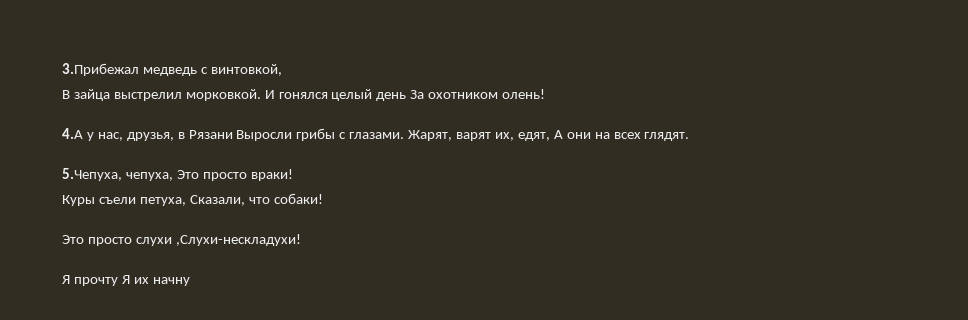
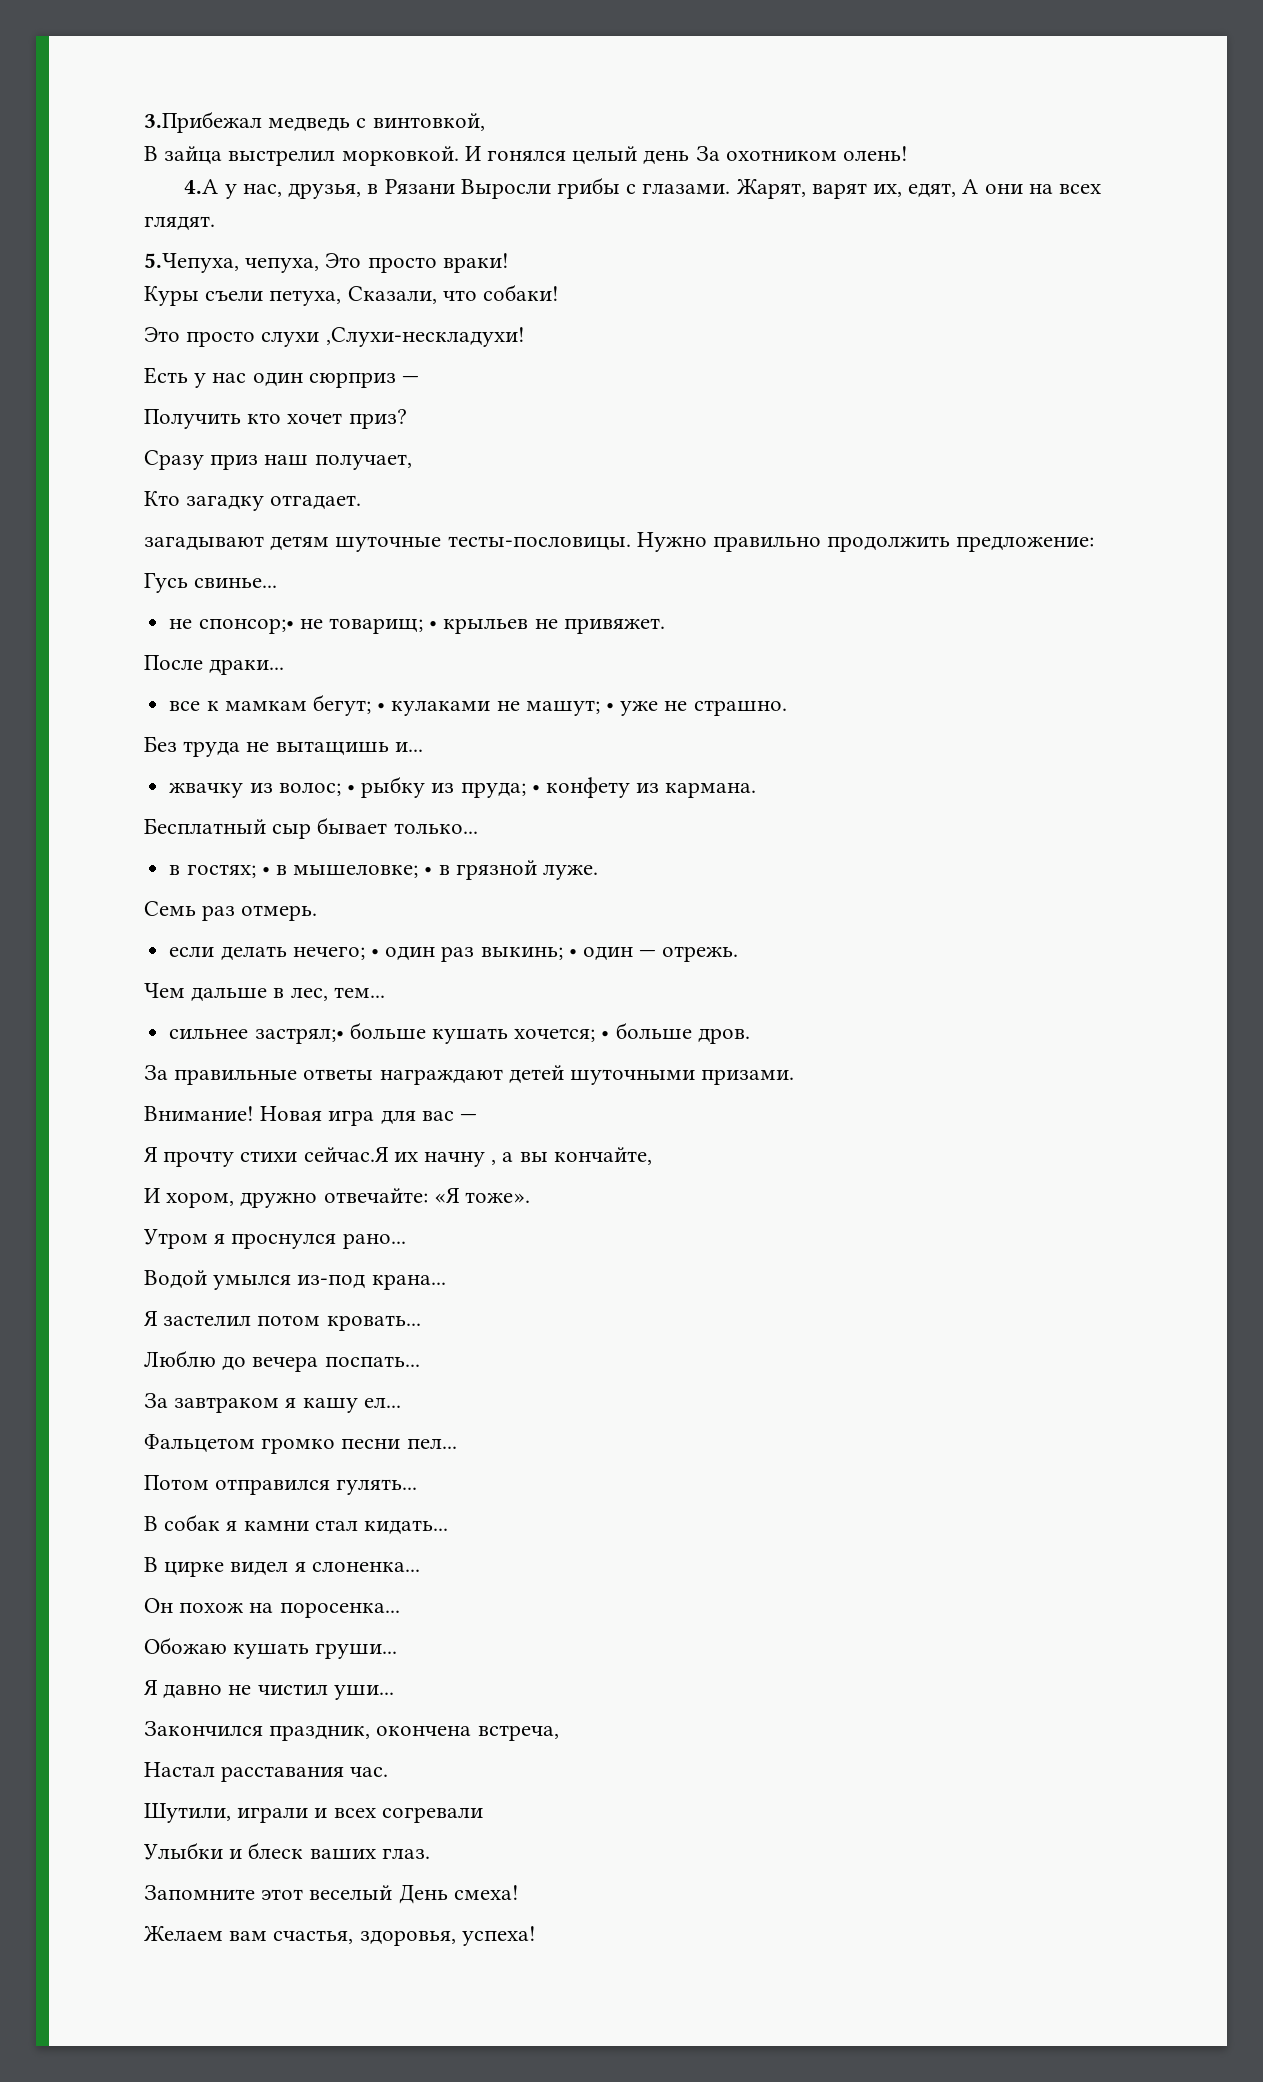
- Я прочту Я их начну
+ Есть у нас один сюрприз —
+ Получить кто хочет приз?
+ Сразу приз наш получает,
+ Кто загадку отгадает.
+ загадывают детям шуточные тесты-пословицы. Нужно правильно продолжить предложение:
+ Гусь свинье...
+ не спонсор;• не товарищ; • крыльев не привяжет.
+ После драки...
+ все к мамкам бегут; • кулаками не машут; • уже не страшно.
+ Без труда не вытащишь и...
+ жвачку из волос; • рыбку из пруда; • конфету из кармана.
+ Бесплатный сыр бывает только...
+ в гостях; • в мышеловке; • в грязной луже.
+ Семь раз отмерь.
+ если делать нечего; • один раз выкинь; • один — отрежь.
+ Чем дальше в лес, тем...
+ сильнее застрял;• больше кушать хочется; • больше дров.
+ За правильные ответы награждают детей шуточными призами.
+ Внимание! Новая игра для вас —
+ Я прочту стихи сейчас.Я их начну , а вы кончайте,
+ И хором, дружно отвечайте: «Я тоже».
+ Утром я проснулся рано...
+ Водой умылся из-под крана...
+ Я застелил потом кровать...
+ Люблю до вечера поспать...
+ За завтраком я кашу ел...
+ Фальцетом громко песни пел...
+ Потом отправился гулять...
+ В собак я камни стал кидать...
+ В цирке видел я слоненка...
+ Он похож на поросенка...
+ Обожаю кушать груши...
+ Я давно не чистил уши...
+ Закончился праздник, окончена встреча,
+ Настал расставания час.
+ Шутили, играли и всех согревали
+ Улыбки и блеск ваших глаз.
+ Запомните этот веселый День смеха!
+ Желаем вам счастья, здоровья, успеха!

